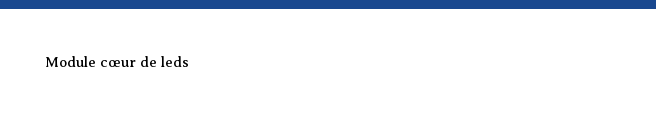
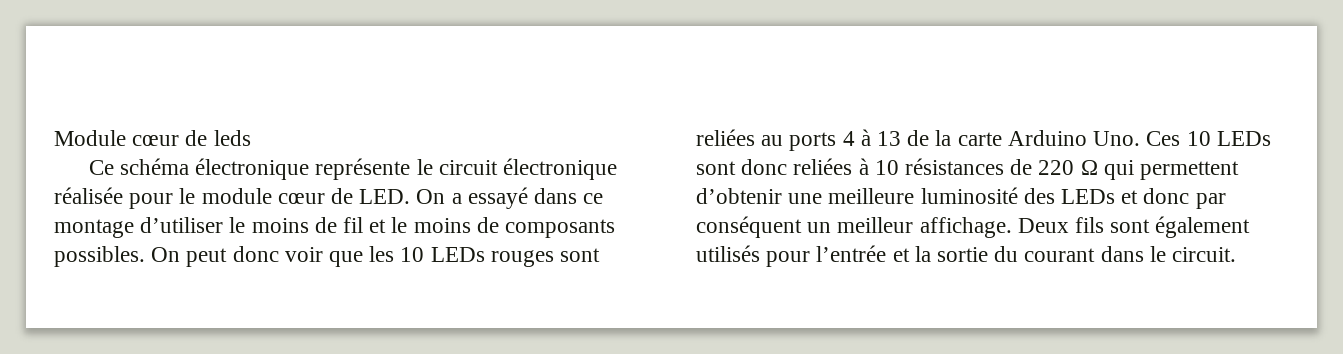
+ Ce schéma électronique représente le circuit électronique réalisée pour le module cœur de LED. On a essayé dans ce montage d’utiliser le moins de fil et le moins de composants possibles. On peut donc voir que les 10 LEDs rouges sont reliées au ports 4 à 13 de la carte Arduino Uno. Ces 10 LEDs sont donc reliées à 10 résistances de 220 Ω qui permettent d’obtenir une meilleure luminosité des LEDs et donc par conséquent un meilleur affichage. Deux fils sont également utilisés pour l’entrée et la sortie du courant dans le circuit.

